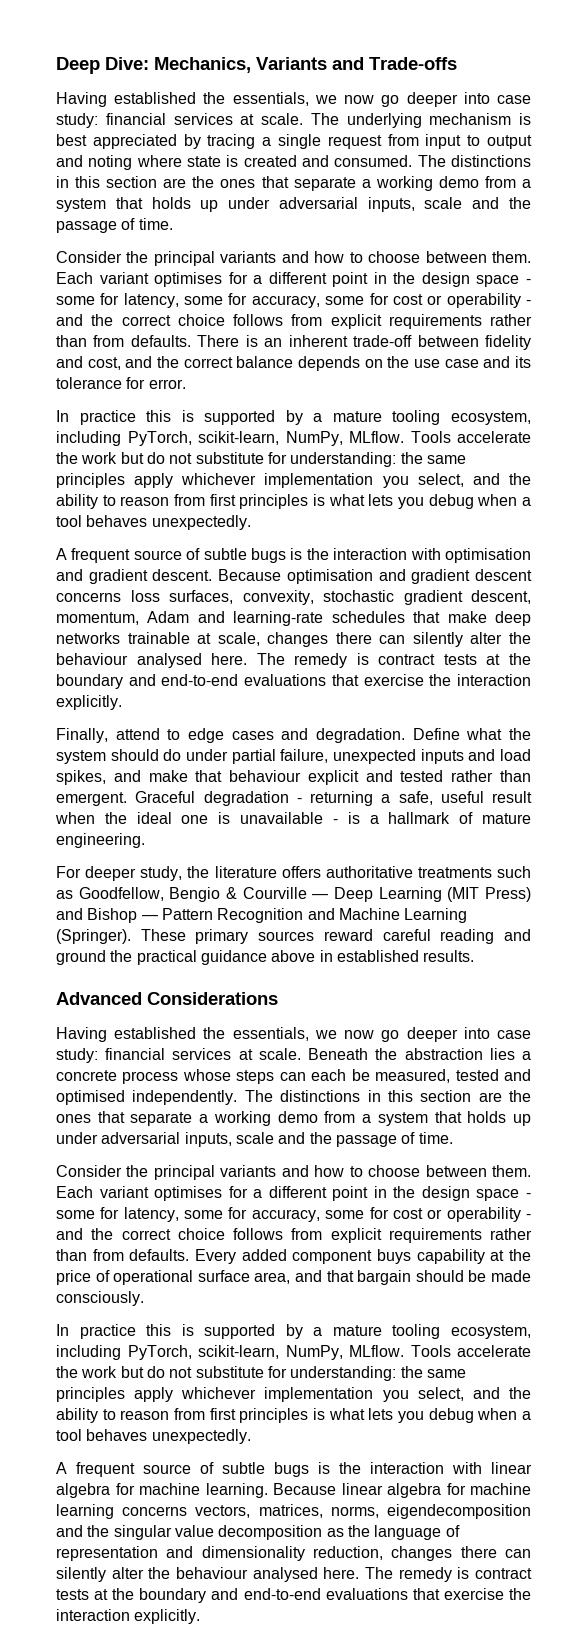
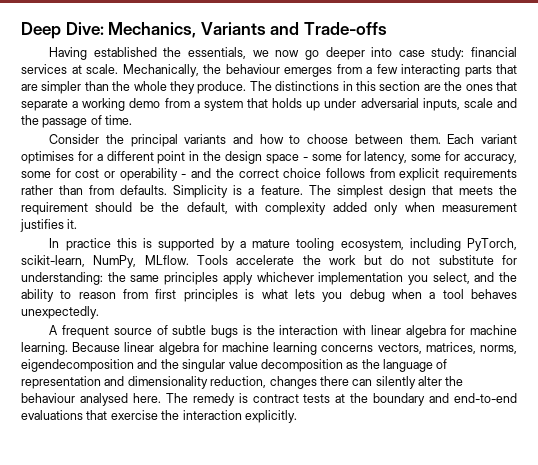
- The underlying mechanism is best appreciated by tracing a single request from input to output and noting where state is created and consumed.
+ Mechanically, the behaviour emerges from a few interacting parts that are simpler than the whole they produce.
- There is an inherent trade-off between fidelity and cost, and the correct balance depends on the use case and its tolerance for error.
- In practice this is supported by a mature tooling ecosystem, including PyTorch, scikit-learn, NumPy, MLflow. Tools accelerate the work but do not substitute for understanding: the same principles apply whichever implementation you select, and the ability to reason from first principles is what lets you debug when a tool behaves unexpectedly.
- A frequent source of subtle bugs is the interaction with optimisation and gradient descent. Because optimisation and gradient descent concerns loss surfaces, convexity, stochastic gradient descent, momentum, Adam and learning-rate schedules that make deep networks trainable at scale, changes there can silently alter the behaviour analysed here. The remedy is contract tests at the boundary and end-to-end evaluations that exercise the interaction explicitly.
- Finally, attend to edge cases and degradation. Define what the system should do under partial failure, unexpected inputs and load spikes, and make that behaviour explicit and tested rather than emergent. Graceful degradation - returning a safe, useful result when the ideal one is unavailable - is a hallmark of mature engineering.
- For deeper study, the literature offers authoritative treatments such as Goodfellow, Bengio & Courville — Deep Learning (MIT Press) and Bishop — Pattern Recognition and Machine Learning (Springer). These primary sources reward careful reading and ground the practical guidance above in established results.
- Advanced Considerations
- Having established the essentials, we now go deeper into case study: financial services at scale. Beneath the abstraction lies a concrete process whose steps can each be measured, tested and optimised independently. The distinctions in this section are the ones that separate a working demo from a system that holds up under adversarial inputs, scale and the passage of time.
- Consider the principal variants and how to choose between them. Each variant optimises for a different point in the design space - some for latency, some for accuracy, some for cost or operability - and the correct choice follows from explicit requirements rather than from defaults. Every added component buys capability at the price of operational surface area, and that bargain should be made consciously.
+ Simplicity is a feature. The simplest design that meets the requirement should be the default, with complexity added only when measurement justifies it.

